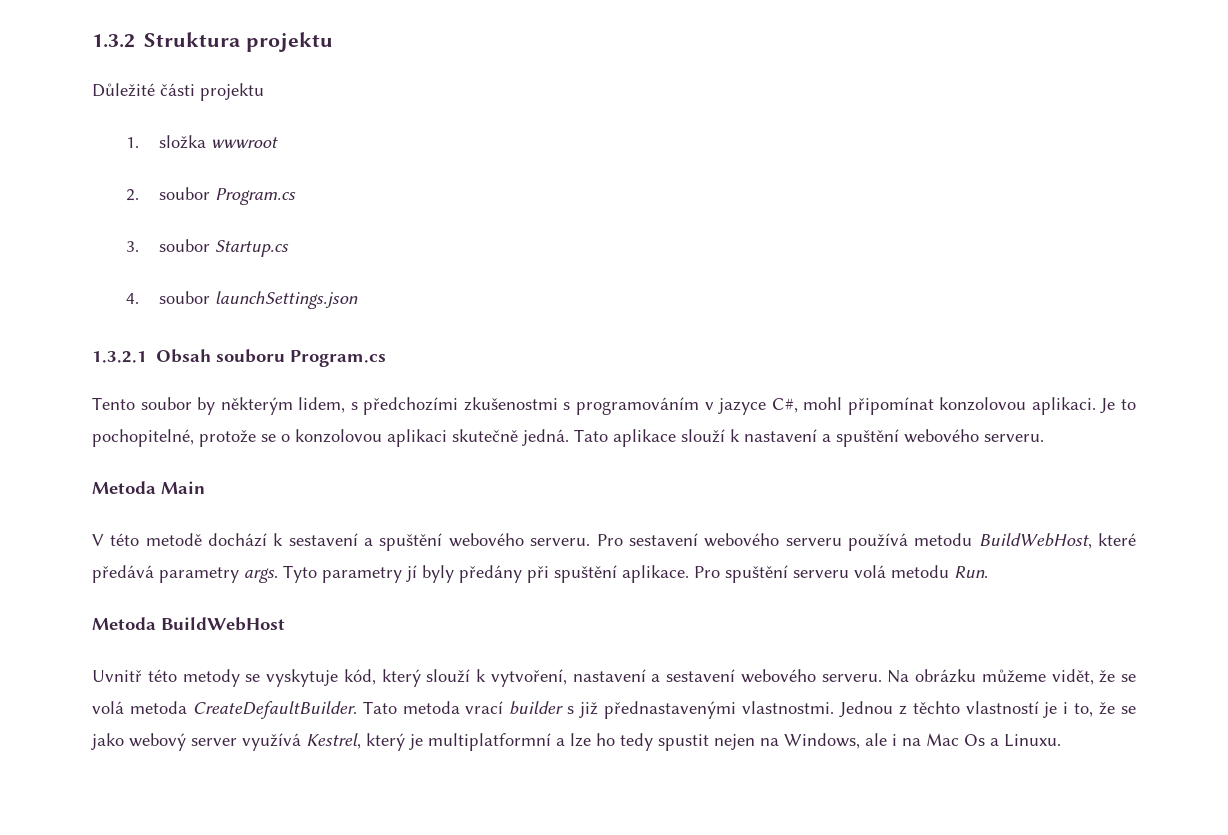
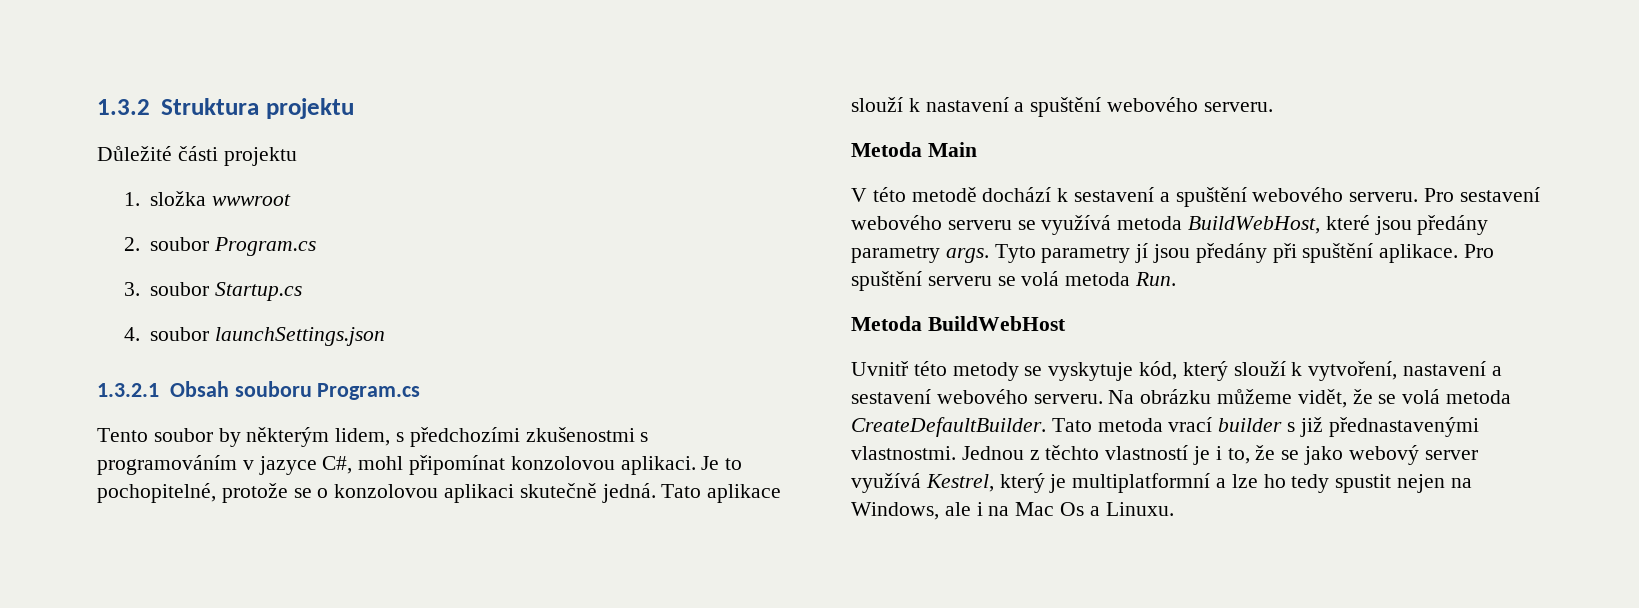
- Pro sestavení webového serveru používá metodu BuildWebHost, které předává parametry args.
+ Pro sestavení webového serveru se využívá metoda BuildWebHost, které jsou předány parametry args.
- Tyto parametry jí byly předány při spuštění aplikace.
+ Tyto parametry jí jsou předány při spuštění aplikace.
- Pro spuštění serveru volá metodu Run.
+ Pro spuštění serveru se volá metoda Run.

